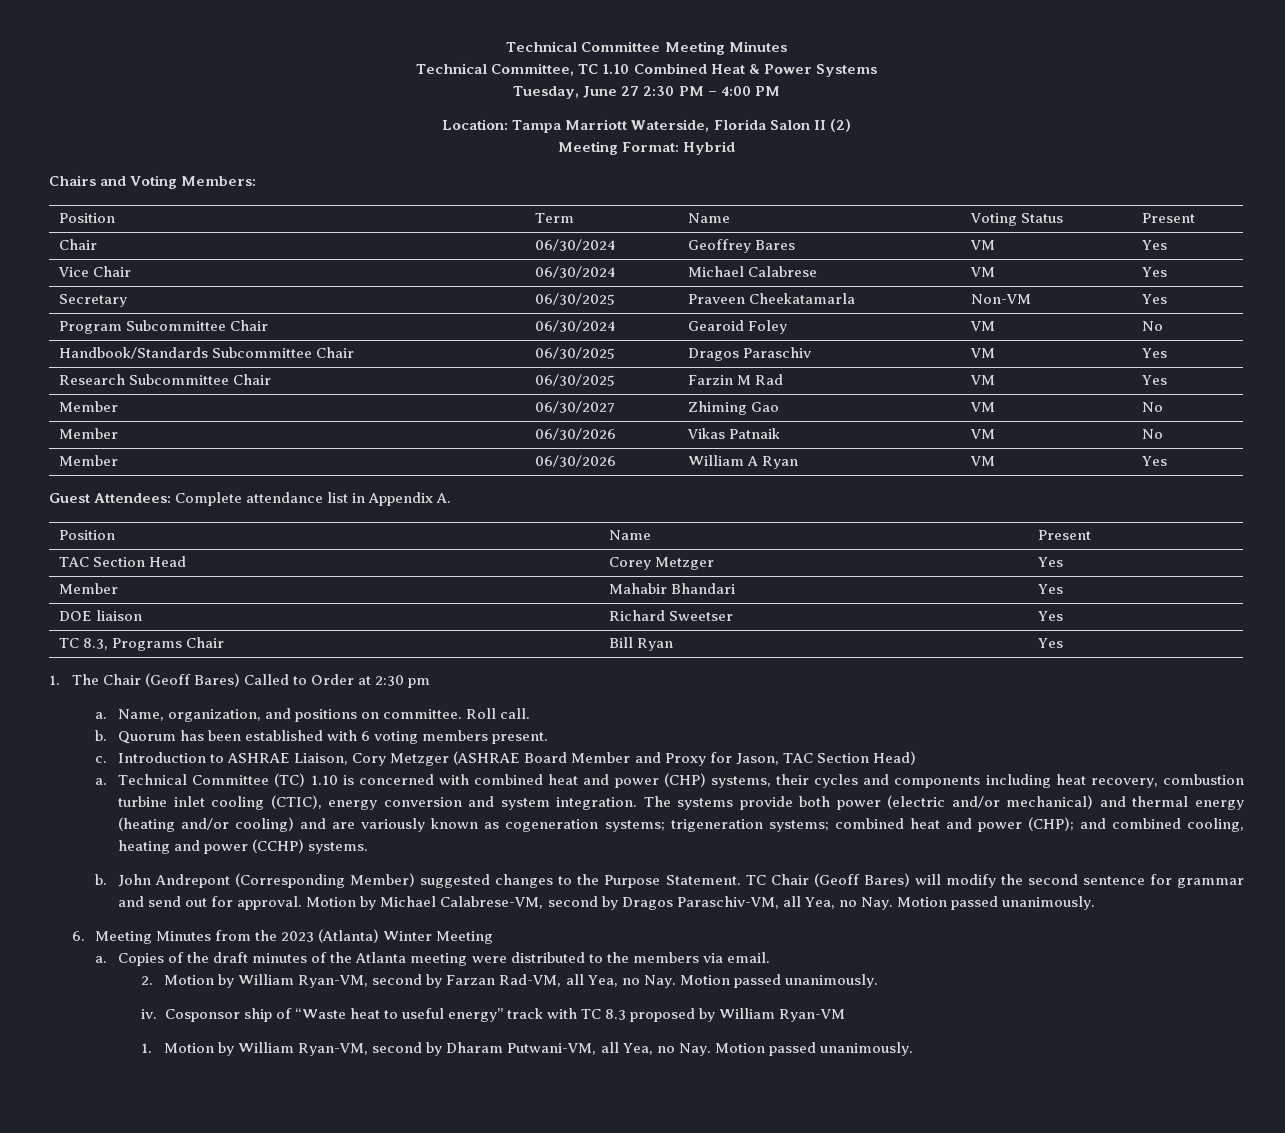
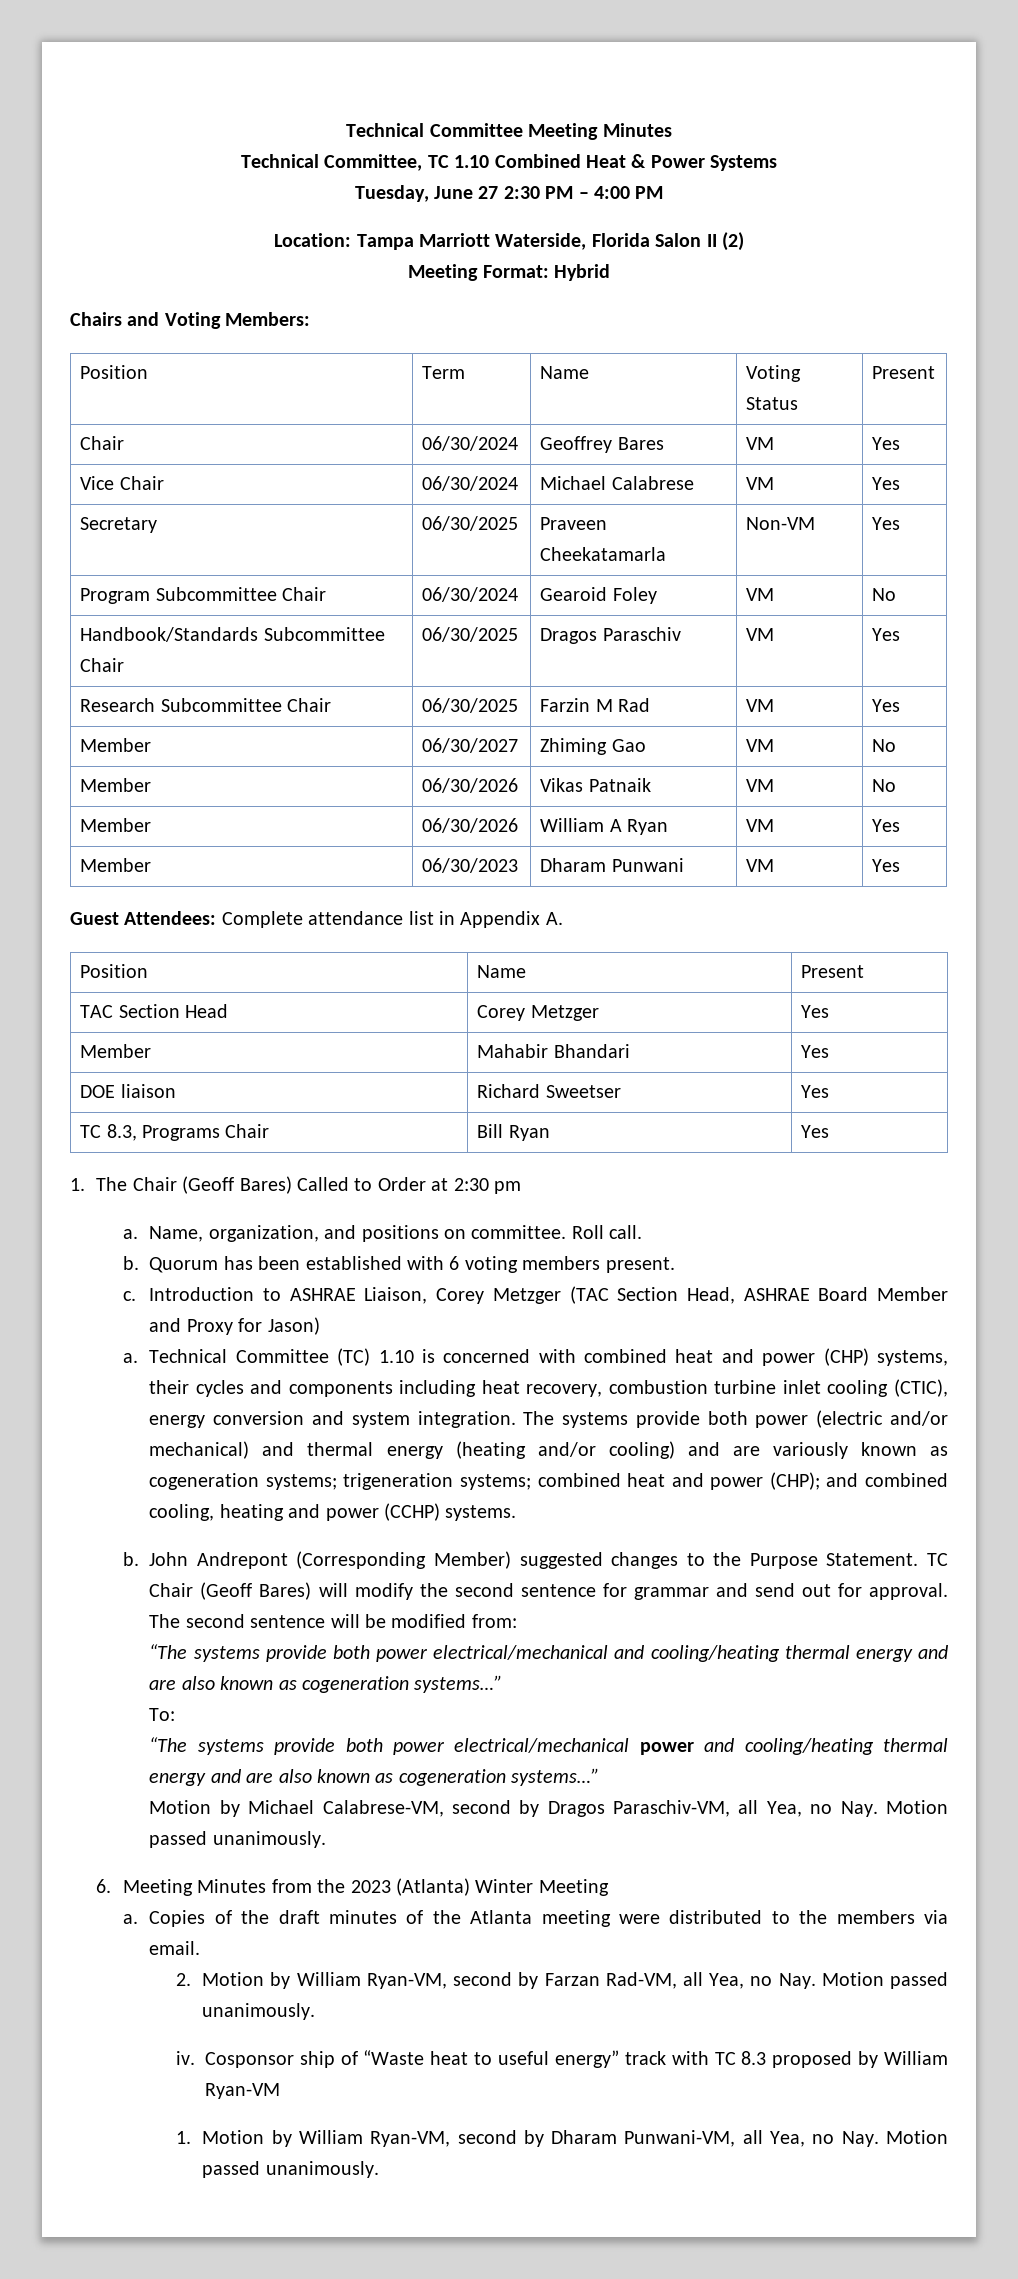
+ Member | 06/30/2023 | Dharam Punwani | VM | Yes
- Introduction to ASHRAE Liaison, Cory Metzger (ASHRAE Board Member and Proxy for Jason, TAC Section Head)
+ Introduction to ASHRAE Liaison, Corey Metzger (TAC Section Head, ASHRAE Board Member and Proxy for Jason)
- TC Chair (Geoff Bares) will modify the second sentence for grammar and send out for approval. Motion by Michael Calabrese-VM, second by Dragos Paraschiv-VM, all Yea, no Nay. Motion passed unanimously.
+ TC Chair (Geoff Bares) will modify the second sentence for grammar and send out for approval. The second sentence will be modified from:
+ “The systems provide both power electrical/mechanical and cooling/heating thermal energy and are also known as cogeneration systems…”
+ To:
+ “The systems provide both power electrical/mechanical power and cooling/heating thermal energy and are also known as cogeneration systems…”
+ Motion by Michael Calabrese-VM, second by Dragos Paraschiv-VM, all Yea, no Nay. Motion passed unanimously.
- 1. Motion by William Ryan-VM, second by Dharam Putwani-VM, all Yea, no Nay. Motion passed unanimously.
+ 1. Motion by William Ryan-VM, second by Dharam Punwani-VM, all Yea, no Nay. Motion passed unanimously.

